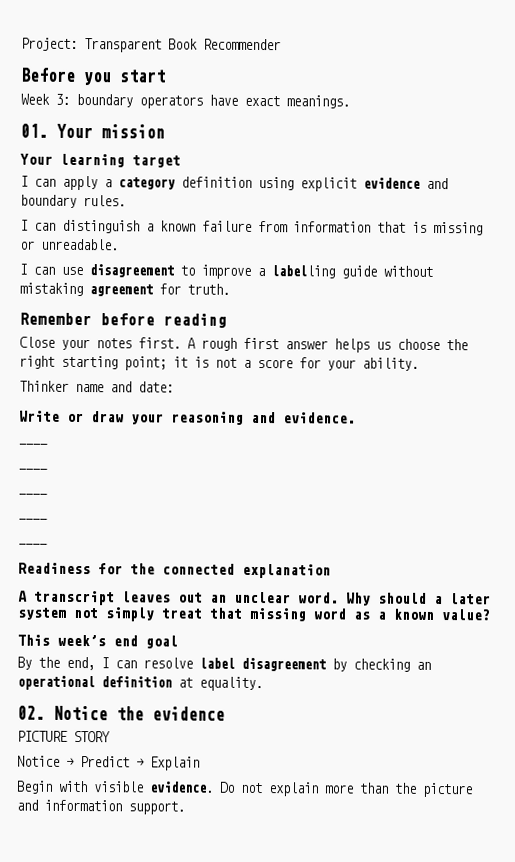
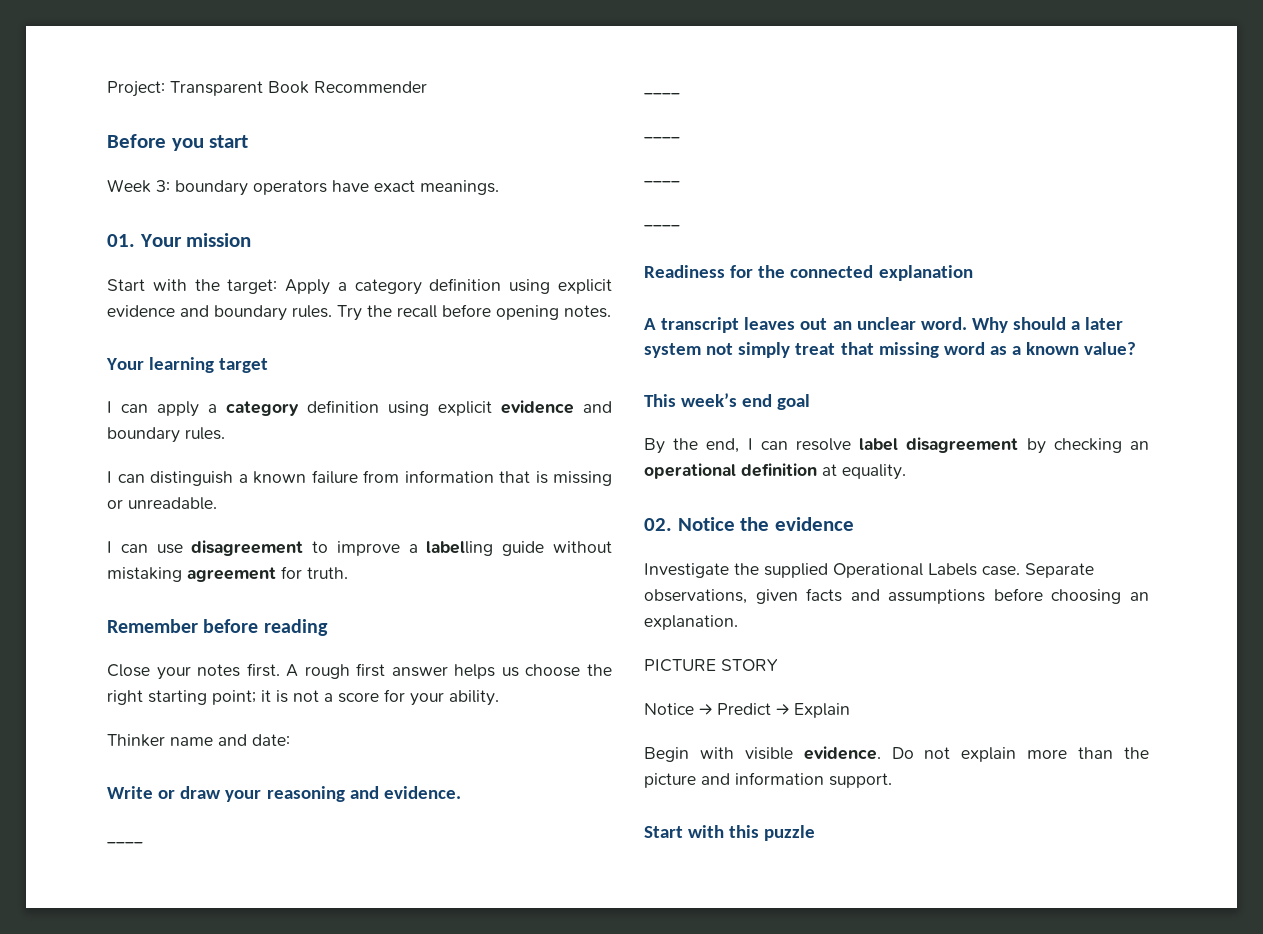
+ Start with the target: Apply a category definition using explicit evidence and boundary rules. Try the recall before opening notes.
+ Investigate the supplied Operational Labels case. Separate observations, given facts and assumptions before choosing an explanation.
+ Start with this puzzle

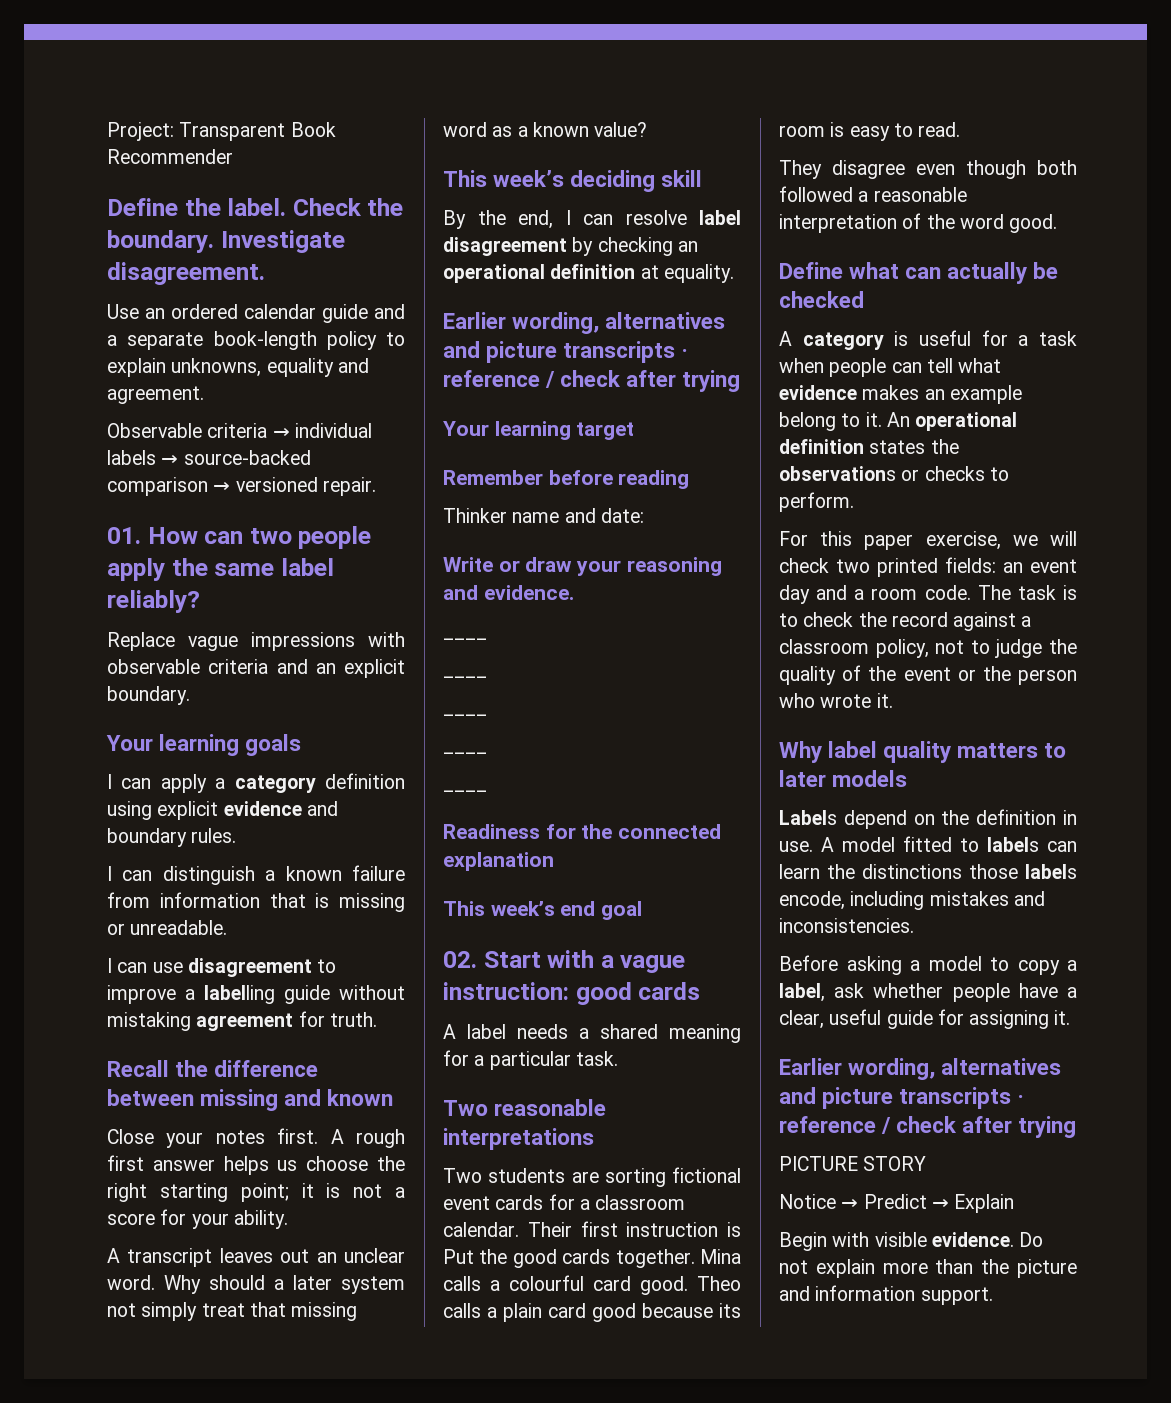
- Before you start
- Week 3: boundary operators have exact meanings.
- 01. Your mission
- Start with the target: Apply a category definition using explicit evidence and boundary rules. Try the recall before opening notes.
- Your learning target
+ Define the label. Check the boundary. Investigate disagreement.
+ Use an ordered calendar guide and a separate book-length policy to explain unknowns, equality and agreement.
+ Observable criteria → individual labels → source-backed comparison → versioned repair.
+ 01. How can two people apply the same label reliably?
+ Replace vague impressions with observable criteria and an explicit boundary.
+ Your learning goals
- Remember before reading
+ Recall the difference between missing and known
+ A transcript leaves out an unclear word. Why should a later system not simply treat that missing word as a known value?
+ This week’s deciding skill
+ By the end, I can resolve label disagreement by checking an operational definition at equality.
+ Earlier wording, alternatives and picture transcripts · reference / check after trying
+ Your learning target
+ Remember before reading
- A transcript leaves out an unclear word. Why should a later system not simply treat that missing word as a known value?
  This week’s end goal
- By the end, I can resolve label disagreement by checking an operational definition at equality.
- 02. Notice the evidence
- Investigate the supplied Operational Labels case. Separate observations, given facts and assumptions before choosing an explanation.
+ 02. Start with a vague instruction: good cards
+ A label needs a shared meaning for a particular task.
+ Two reasonable interpretations
+ Two students are sorting fictional event cards for a classroom calendar. Their first instruction is Put the good cards together. Mina calls a colourful card good. Theo calls a plain card good because its room is easy to read.
+ They disagree even though both followed a reasonable interpretation of the word good.
+ Define what can actually be checked
+ A category is useful for a task when people can tell what evidence makes an example belong to it. An operational definition states the observations or checks to perform.
+ For this paper exercise, we will check two printed fields: an event day and a room code. The task is to check the record against a classroom policy, not to judge the quality of the event or the person who wrote it.
+ Why label quality matters to later models
+ Labels depend on the definition in use. A model fitted to labels can learn the distinctions those labels encode, including mistakes and inconsistencies.
+ Before asking a model to copy a label, ask whether people have a clear, useful guide for assigning it.
+ Earlier wording, alternatives and picture transcripts · reference / check after trying
- Start with this puzzle

